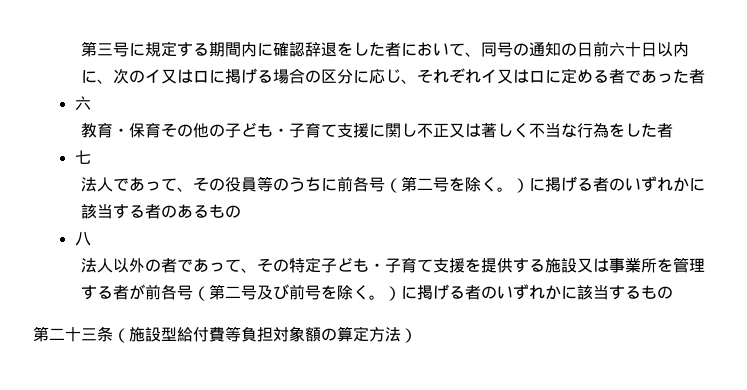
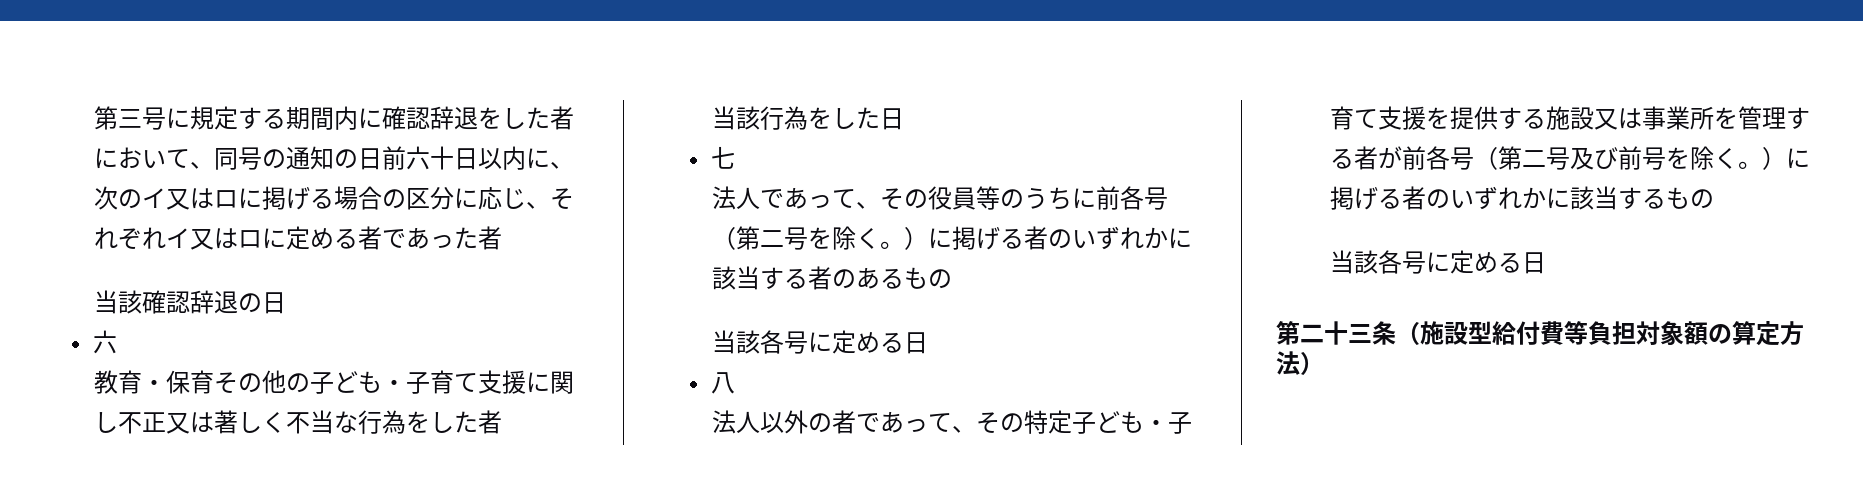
+ 当該確認辞退の日
+ 当該行為をした日
  法人であって、その役員等のうちに前各号（第二号を除く。）に掲げる者のいずれかに該当する者のあるもの
+ 当該各号に定める日
  法人以外の者であって、その特定子ども・子育て支援を提供する施設又は事業所を管理する者が前各号（第二号及び前号を除く。）に掲げる者のいずれかに該当するもの
+ 当該各号に定める日

